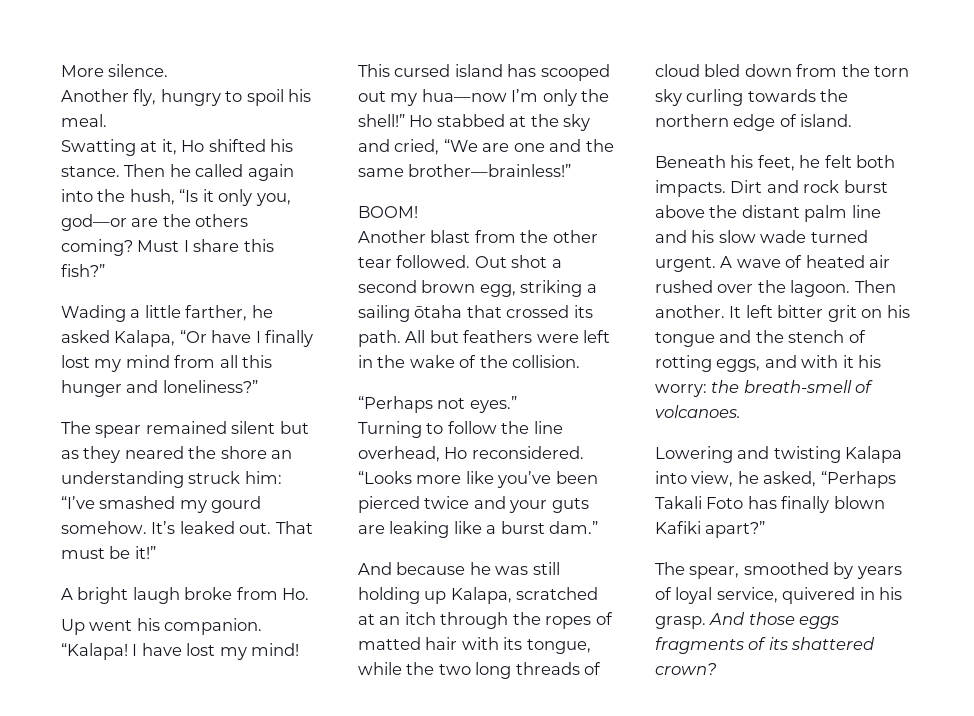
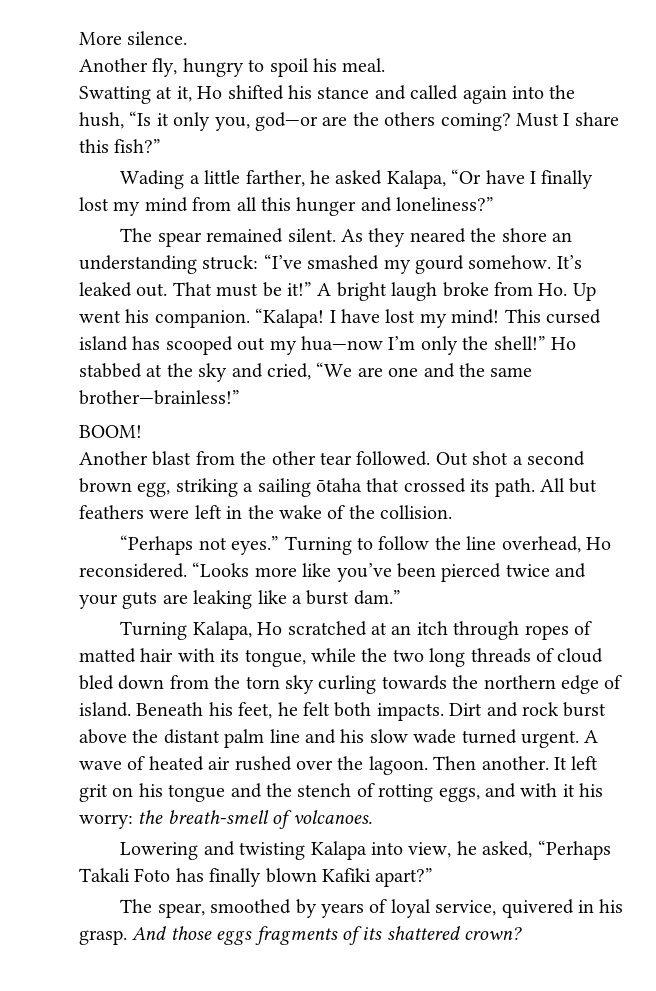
- Swatting at it, Ho shifted his stance. Then he called again into the hush, “Is it only you, god—or are the others coming?
+ Swatting at it, Ho shifted his stance and called again into the hush, “Is it only you, god—or are the others coming?
- The spear remained silent but as they neared the shore an understanding struck him: “I’ve smashed my gourd somehow.
+ The spear remained silent. As they neared the shore an understanding struck: “I’ve smashed my gourd somehow.
- That must be it!”
- A bright laugh broke from Ho.
- Up went his companion.
+ That must be it!” A bright laugh broke from Ho. Up went his companion.
- “Perhaps not eyes.”
- Turning to follow the line overhead, Ho reconsidered.
+ “Perhaps not eyes.” Turning to follow the line overhead, Ho reconsidered.
- And because he was still holding up Kalapa, scratched at an itch through the ropes of matted hair with its tongue, while the two long threads of cloud bled down from the torn sky curling towards the northern edge of island.
- Beneath his feet, he felt both impacts.
+ Turning Kalapa, Ho scratched at an itch through ropes of matted hair with its tongue, while the two long threads of cloud bled down from the torn sky curling towards the northern edge of island. Beneath his feet, he felt both impacts.
- It left bitter grit on his tongue and the stench of rotting eggs, and with it his worry: the breath-smell of volcanoes.
+ It left grit on his tongue and the stench of rotting eggs, and with it his worry: the breath-smell of volcanoes.

